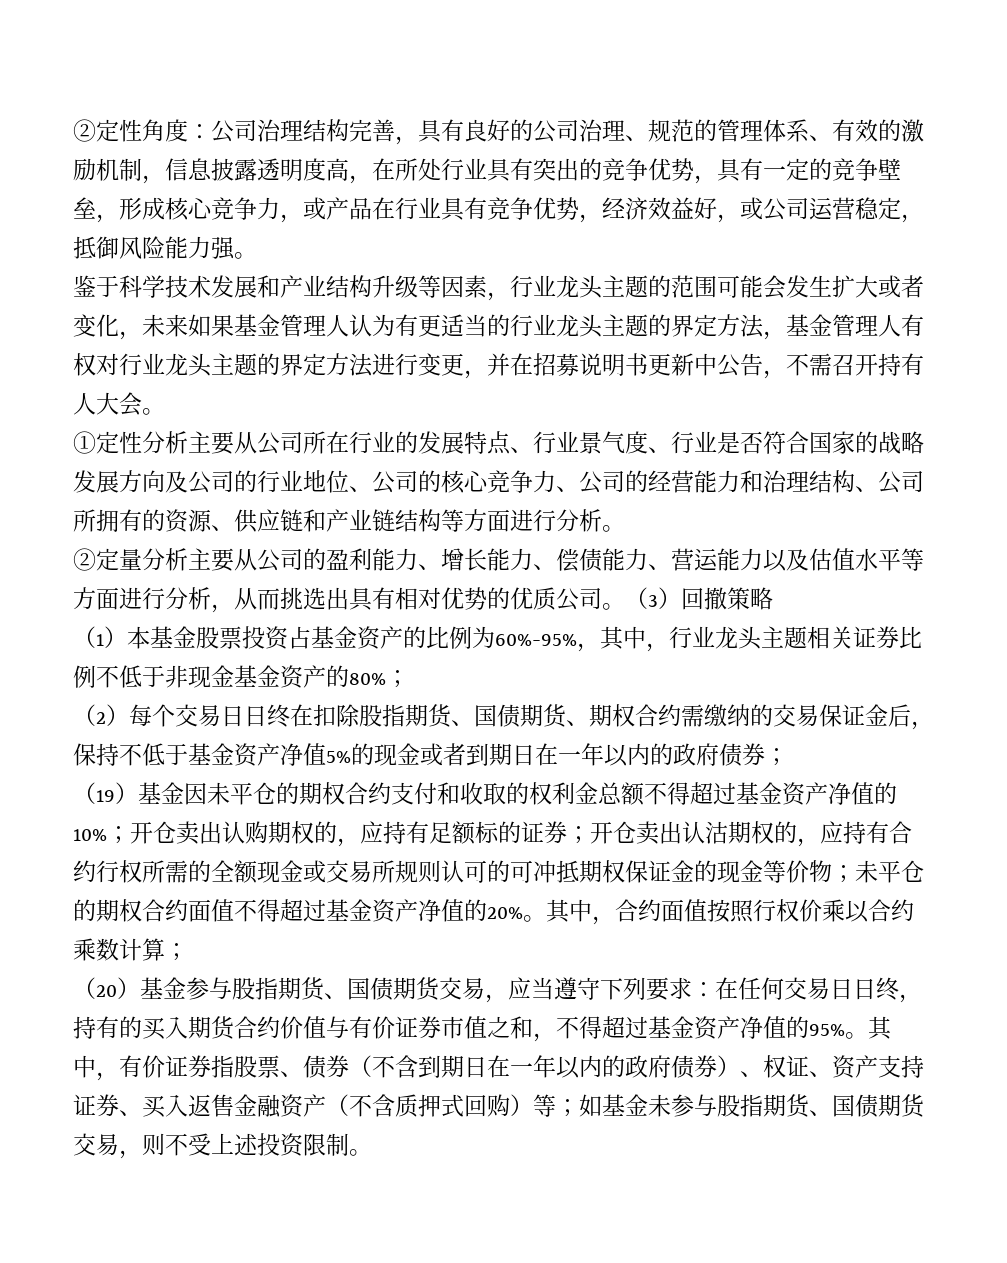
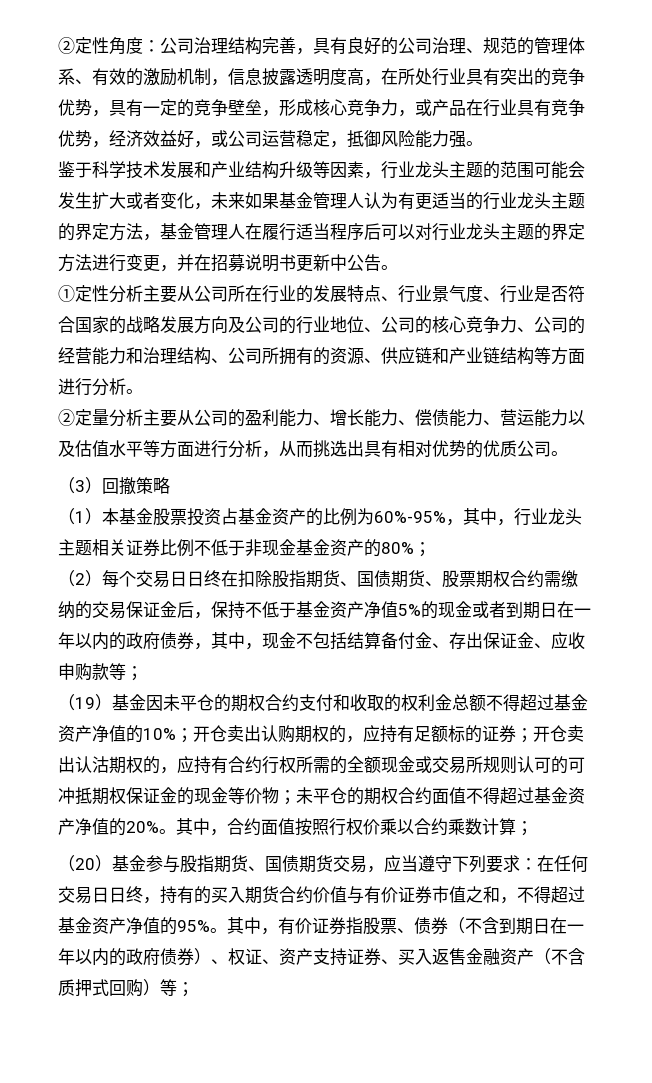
- 鉴于科学技术发展和产业结构升级等因素，行业龙头主题的范围可能会发生扩大或者变化，未来如果基金管理人认为有更适当的行业龙头主题的界定方法，基金管理人有权对行业龙头主题的界定方法进行变更，并在招募说明书更新中公告，不需召开持有人大会。
+ 鉴于科学技术发展和产业结构升级等因素，行业龙头主题的范围可能会发生扩大或者变化，未来如果基金管理人认为有更适当的行业龙头主题的界定方法，基金管理人在履行适当程序后可以对行业龙头主题的界定方法进行变更，并在招募说明书更新中公告。
- ②定量分析主要从公司的盈利能力、增长能力、偿债能力、营运能力以及估值水平等方面进行分析，从而挑选出具有相对优势的优质公司。（3）回撤策略
+ ②定量分析主要从公司的盈利能力、增长能力、偿债能力、营运能力以及估值水平等方面进行分析，从而挑选出具有相对优势的优质公司。
+ （3）回撤策略
- （2）每个交易日日终在扣除股指期货、国债期货、期权合约需缴纳的交易保证金后，保持不低于基金资产净值5%的现金或者到期日在一年以内的政府债券；
+ （2）每个交易日日终在扣除股指期货、国债期货、股票期权合约需缴纳的交易保证金后，保持不低于基金资产净值5%的现金或者到期日在一年以内的政府债券，其中，现金不包括结算备付金、存出保证金、应收申购款等；
- 其中，有价证券指股票、债券（不含到期日在一年以内的政府债券）、权证、资产支持证券、买入返售金融资产（不含质押式回购）等；如基金未参与股指期货、国债期货交易，则不受上述投资限制。
+ 其中，有价证券指股票、债券（不含到期日在一年以内的政府债券）、权证、资产支持证券、买入返售金融资产（不含质押式回购）等；

